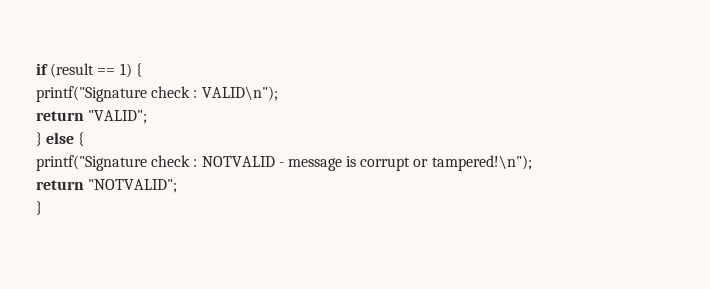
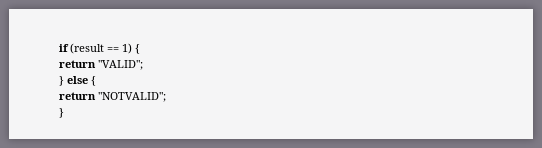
- printf("Signature check : VALID\n");
- printf("Signature check : NOTVALID - message is corrupt or tampered!\n");

